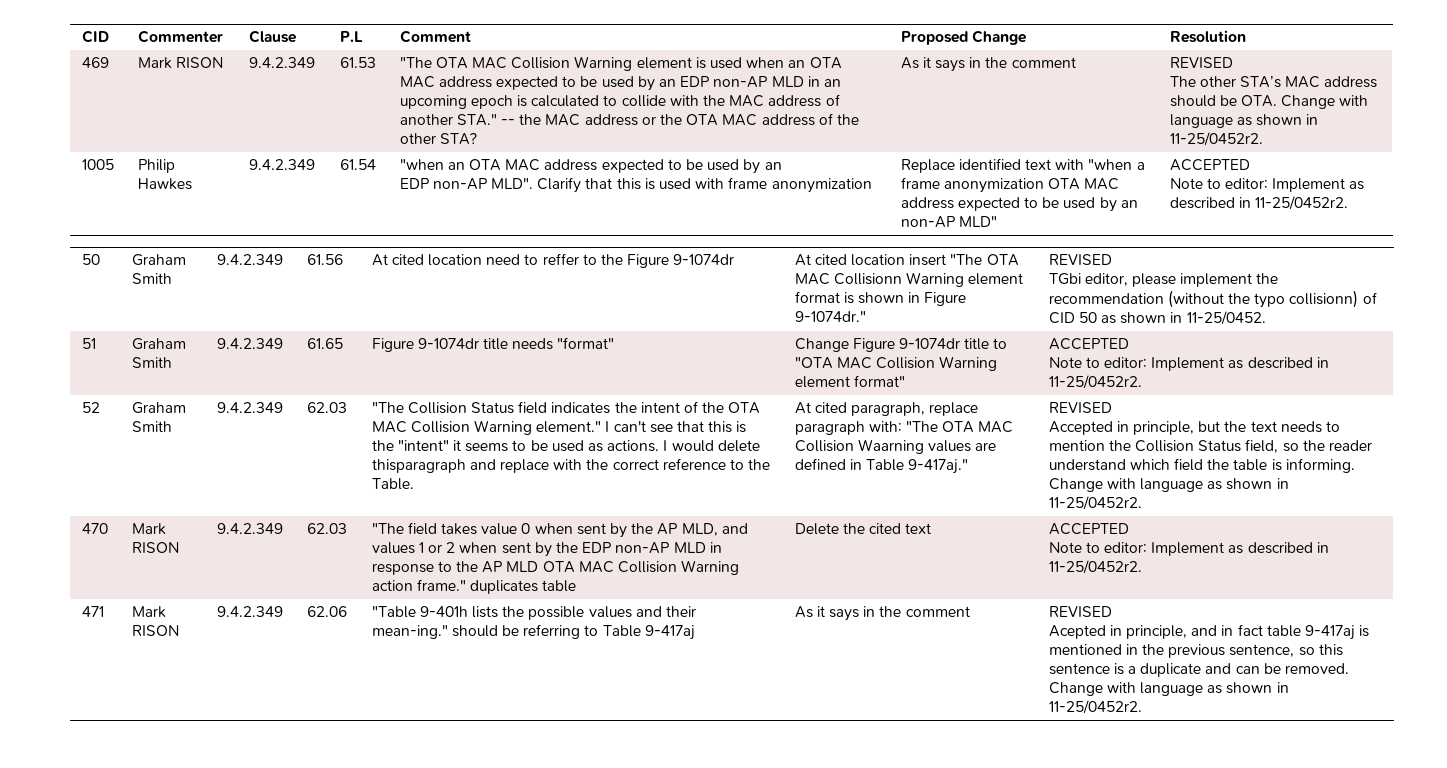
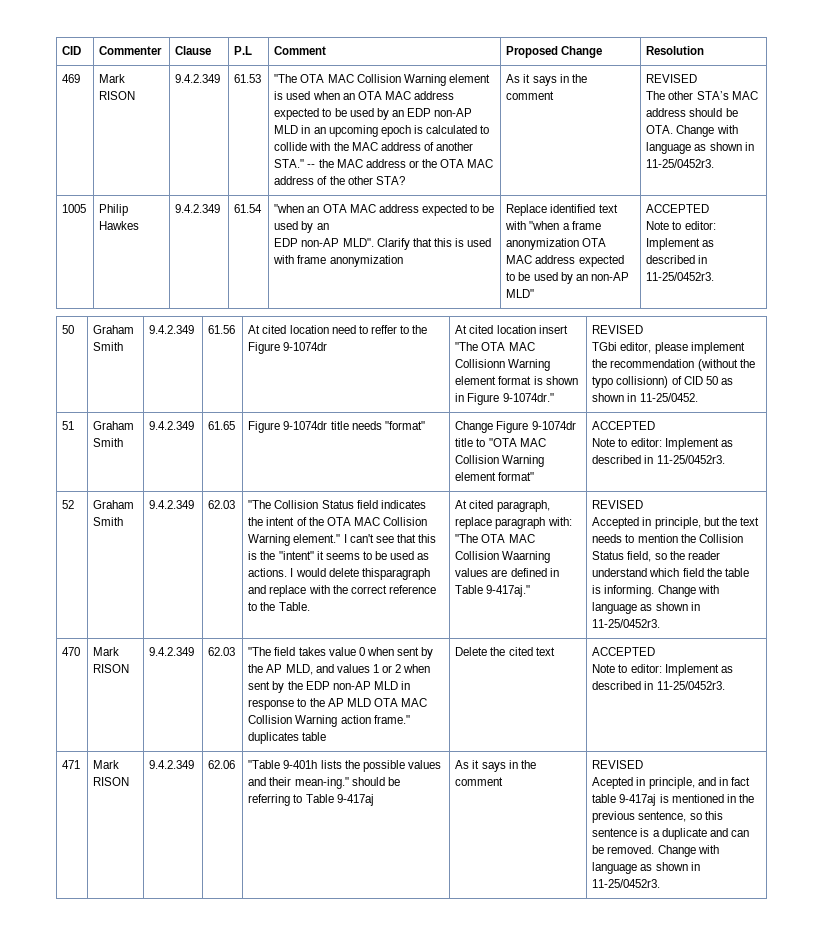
- The other STA’s MAC address should be OTA. Change with language as shown in 11-25/0452r2.
+ The other STA’s MAC address should be OTA. Change with language as shown in 11-25/0452r3.
  Replace identified text with "when a frame anonymization OTA MAC address expected to be used by an non-AP MLD" | ACCEPTED
- Note to editor: Implement as described in 11-25/0452r2.
+ Note to editor: Implement as described in 11-25/0452r3.
  51 | Graham Smith | 9.4.2.349 | 61.65 | Figure 9-1074dr title needs "format" | Change Figure 9-1074dr title to "OTA MAC Collision Warning element format" | ACCEPTED
- Note to editor: Implement as described in 11-25/0452r2.
+ Note to editor: Implement as described in 11-25/0452r3.
- Accepted in principle, but the text needs to mention the Collision Status field, so the reader understand which field the table is informing. Change with language as shown in 11-25/0452r2.
+ Accepted in principle, but the text needs to mention the Collision Status field, so the reader understand which field the table is informing. Change with language as shown in 11-25/0452r3.
  Delete the cited text | ACCEPTED
- Note to editor: Implement as described in 11-25/0452r2.
+ Note to editor: Implement as described in 11-25/0452r3.
- Acepted in principle, and in fact table 9-417aj is mentioned in the previous sentence, so this sentence is a duplicate and can be removed. Change with language as shown in 11-25/0452r2.
+ Acepted in principle, and in fact table 9-417aj is mentioned in the previous sentence, so this sentence is a duplicate and can be removed. Change with language as shown in 11-25/0452r3.

